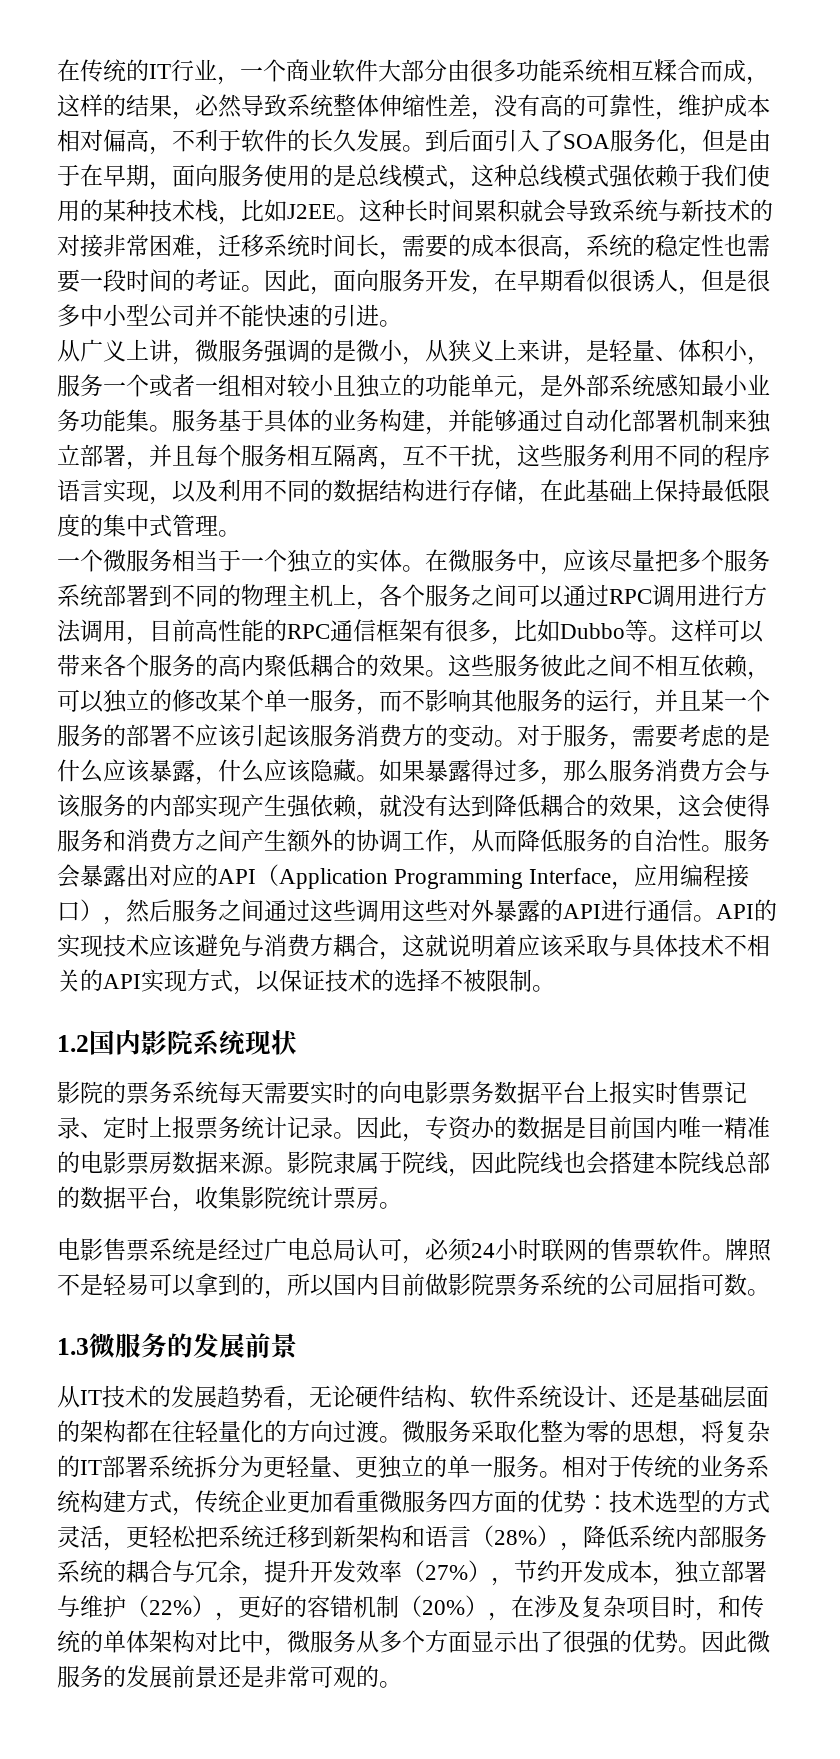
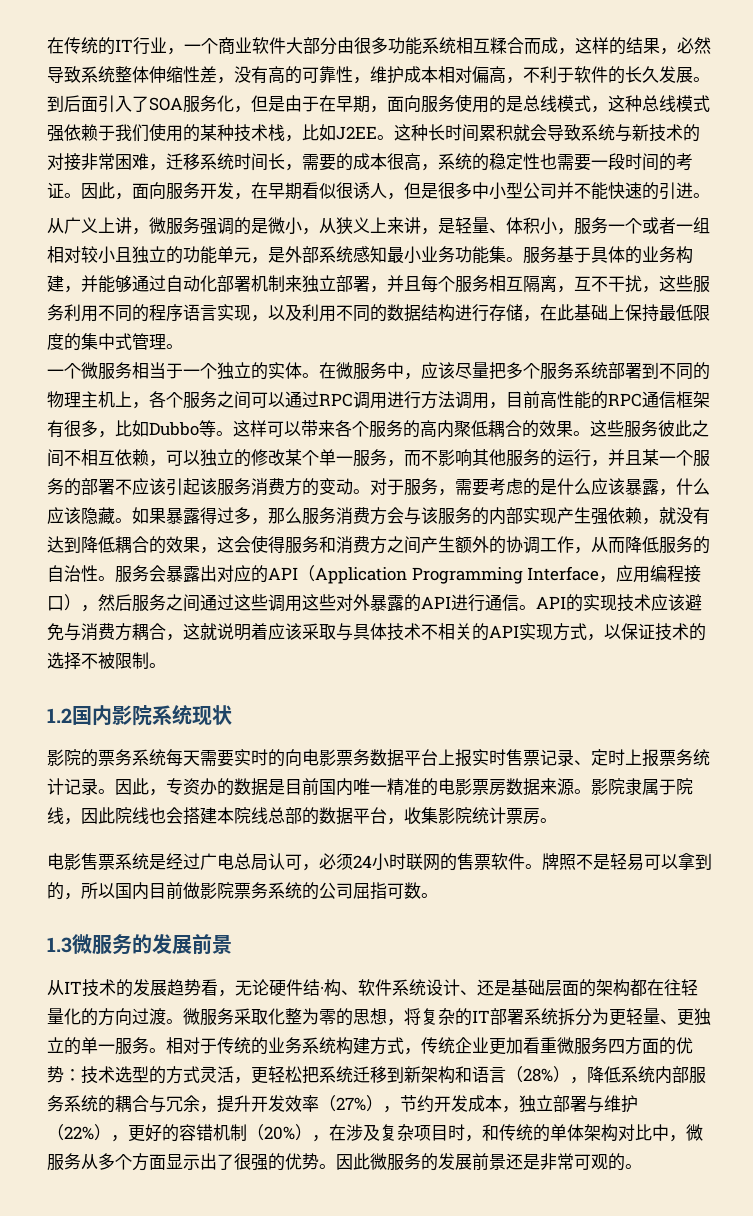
- 从IT技术的发展趋势看，无论硬件结构、软件系统设计、还是基础层面的架构都在往轻量化的方向过渡。
+ 从IT技术的发展趋势看，无论硬件结·构、软件系统设计、还是基础层面的架构都在往轻量化的方向过渡。

